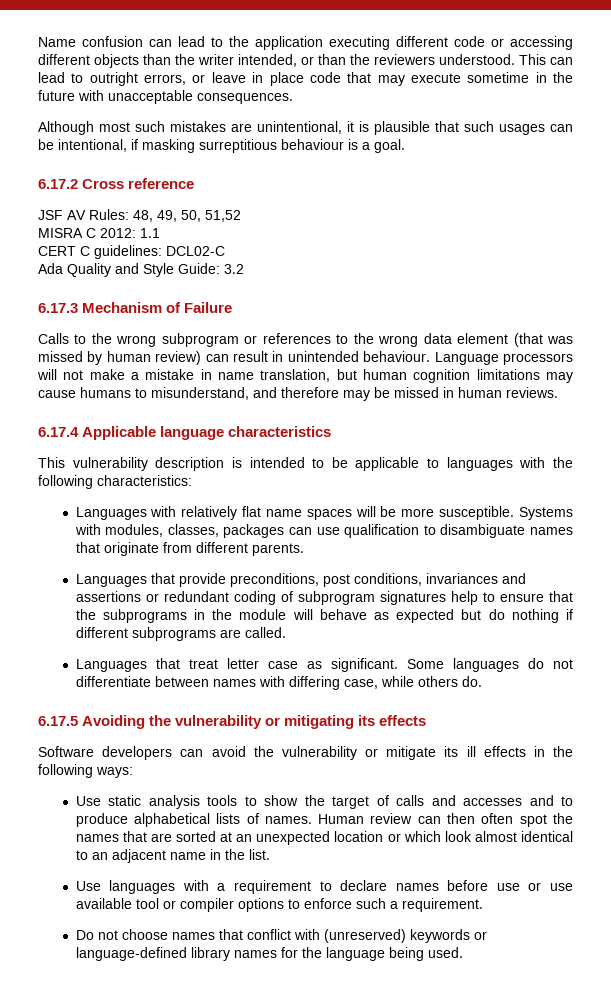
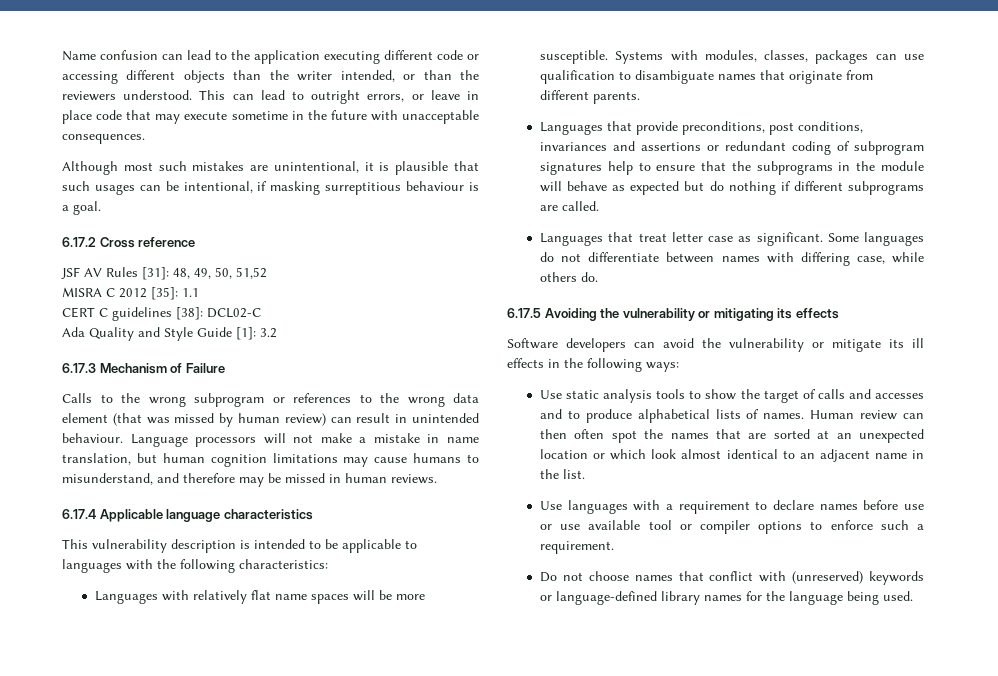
- JSF AV Rules: 48, 49, 50, 51,52
+ JSF AV Rules [31]: 48, 49, 50, 51,52
- MISRA C 2012: 1.1
+ MISRA C 2012 [35]: 1.1
- CERT C guidelines: DCL02-C
+ CERT C guidelines [38]: DCL02-C
- Ada Quality and Style Guide: 3.2
+ Ada Quality and Style Guide [1]: 3.2

